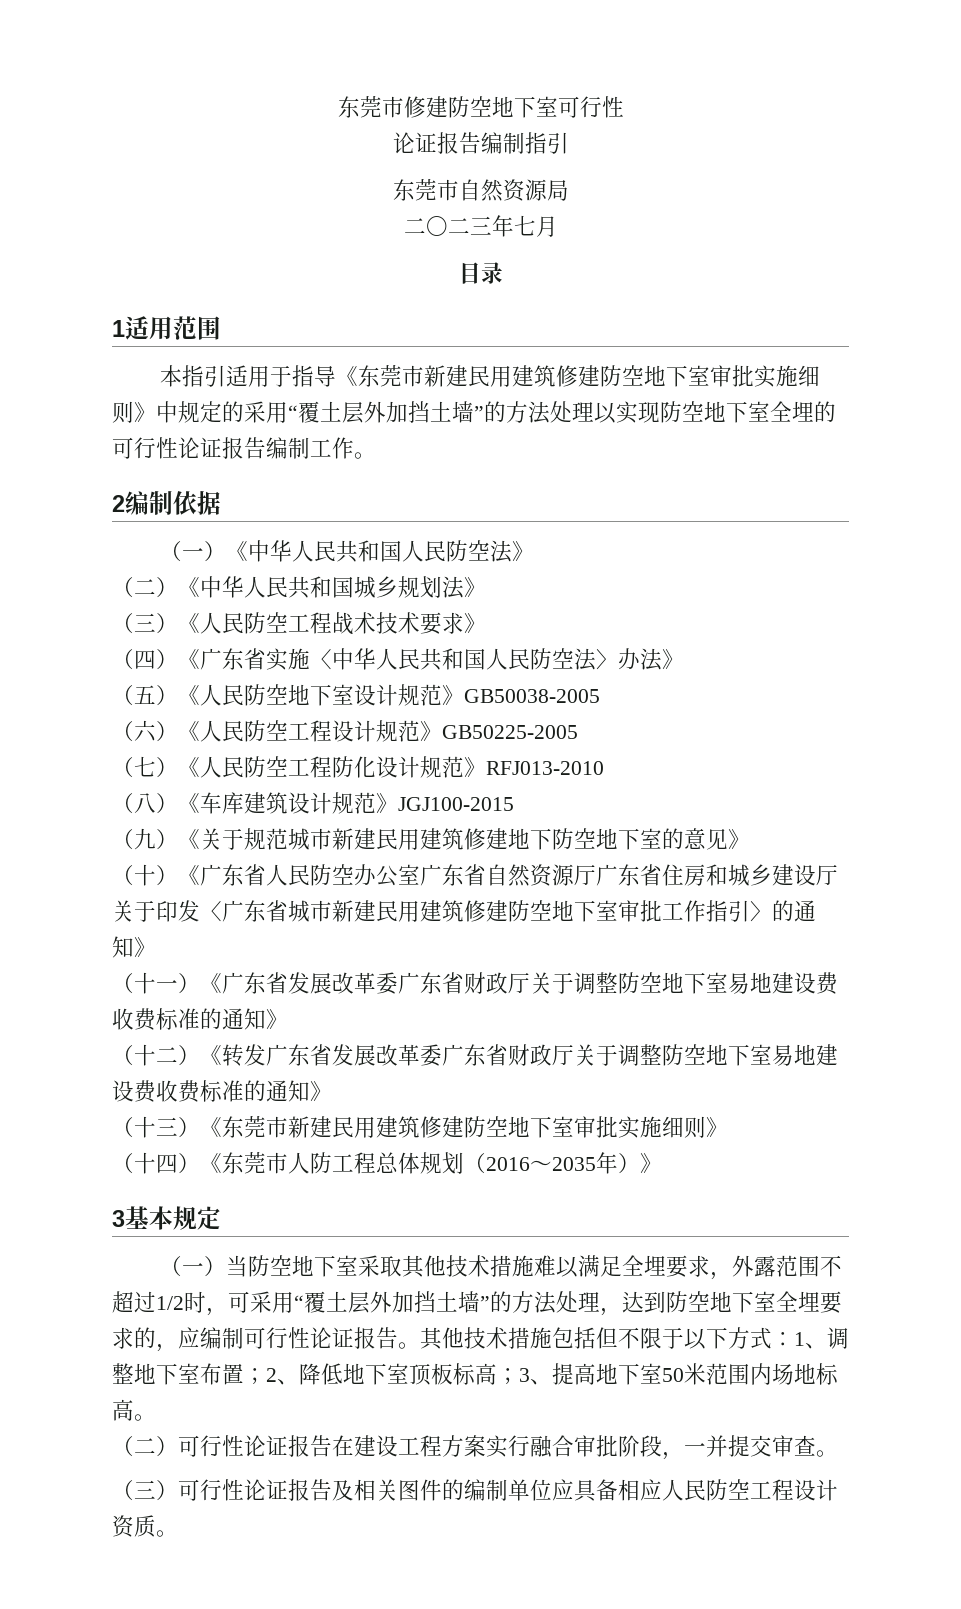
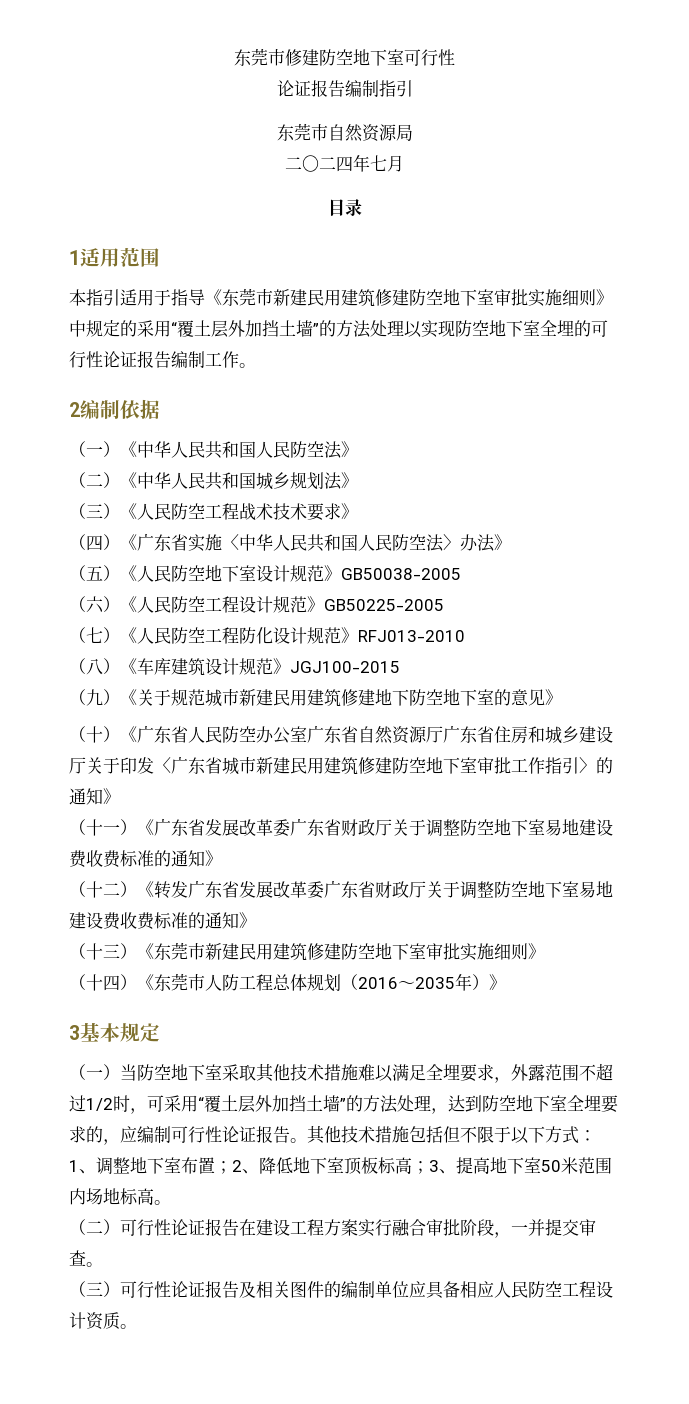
- 二〇二三年七月
+ 二〇二四年七月

